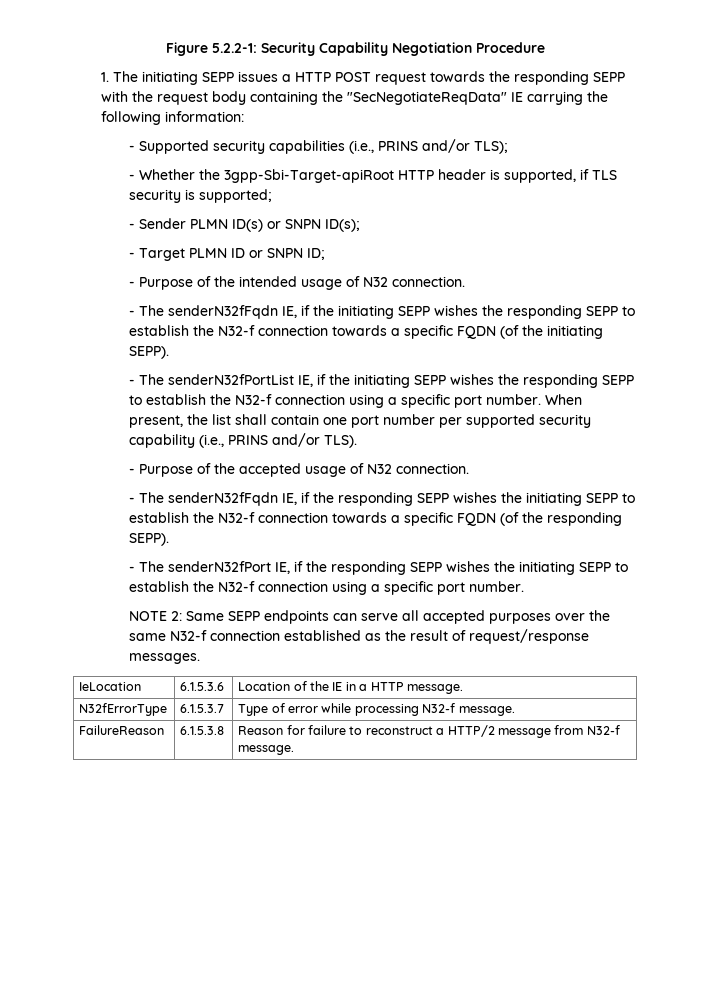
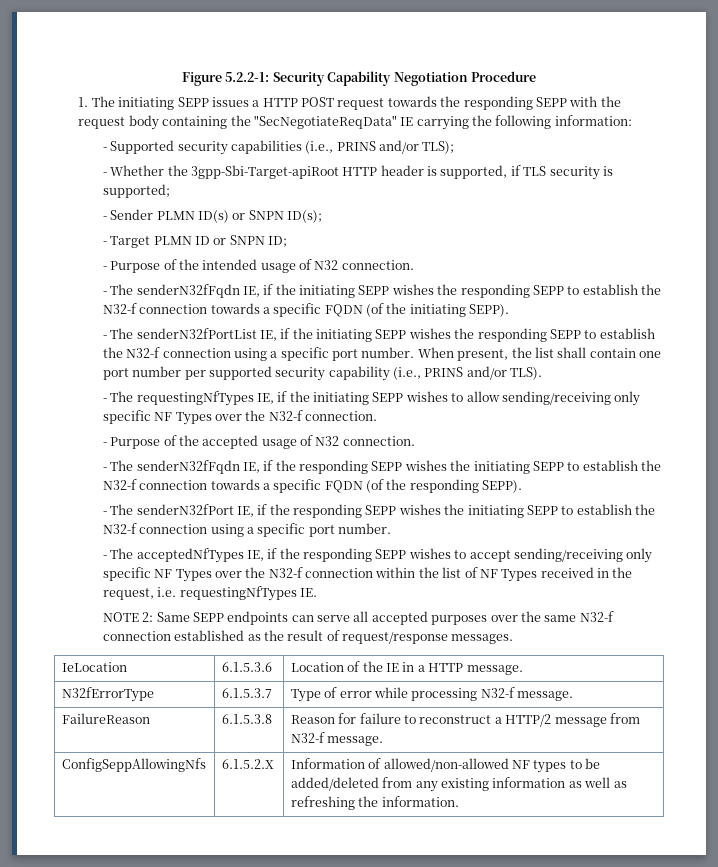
+ - The requestingNfTypes IE, if the initiating SEPP wishes to allow sending/receiving only specific NF Types over the N32-f connection.
+ - The acceptedNfTypes IE, if the responding SEPP wishes to accept sending/receiving only specific NF Types over the N32-f connection within the list of NF Types received in the request, i.e. requestingNfTypes IE.
+ ConfigSeppAllowingNfs | 6.1.5.2.X | Information of allowed/non-allowed NF types to be added/deleted from any existing information as well as refreshing the information.

